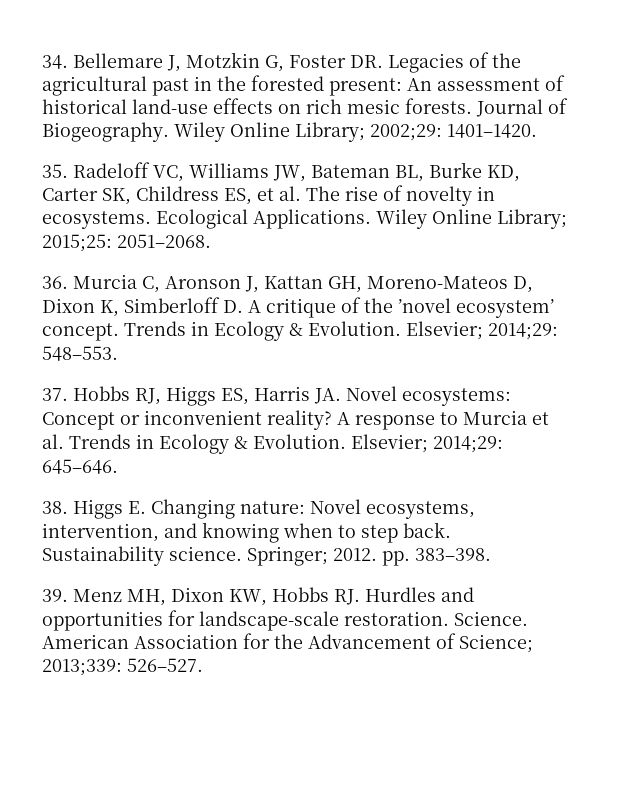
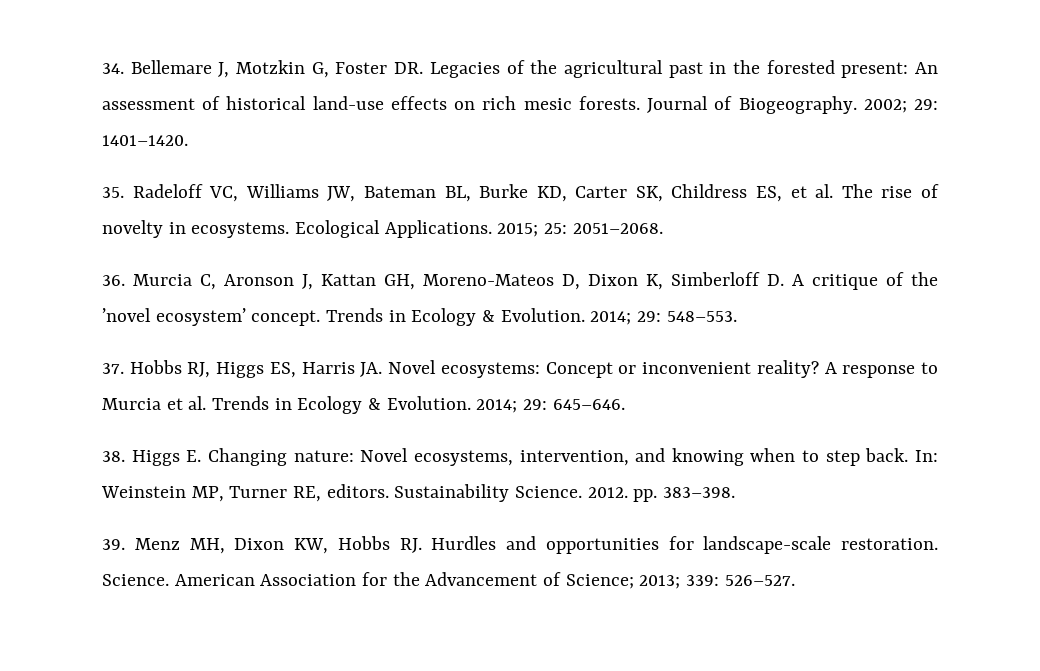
- Wiley Online Library; 2002;29: 1401–1420.
+ 2002; 29: 1401–1420.
- Wiley Online Library; 2015;25: 2051–2068.
+ 2015; 25: 2051–2068.
- Elsevier; 2014;29: 548–553.
+ 2014; 29: 548–553.
- Elsevier; 2014;29: 645–646.
+ 2014; 29: 645–646.
- Sustainability science. Springer; 2012. pp. 383–398.
+ In: Weinstein MP, Turner RE, editors. Sustainability Science. 2012. pp. 383–398.
- American Association for the Advancement of Science; 2013;339: 526–527.
+ American Association for the Advancement of Science; 2013; 339: 526–527.

